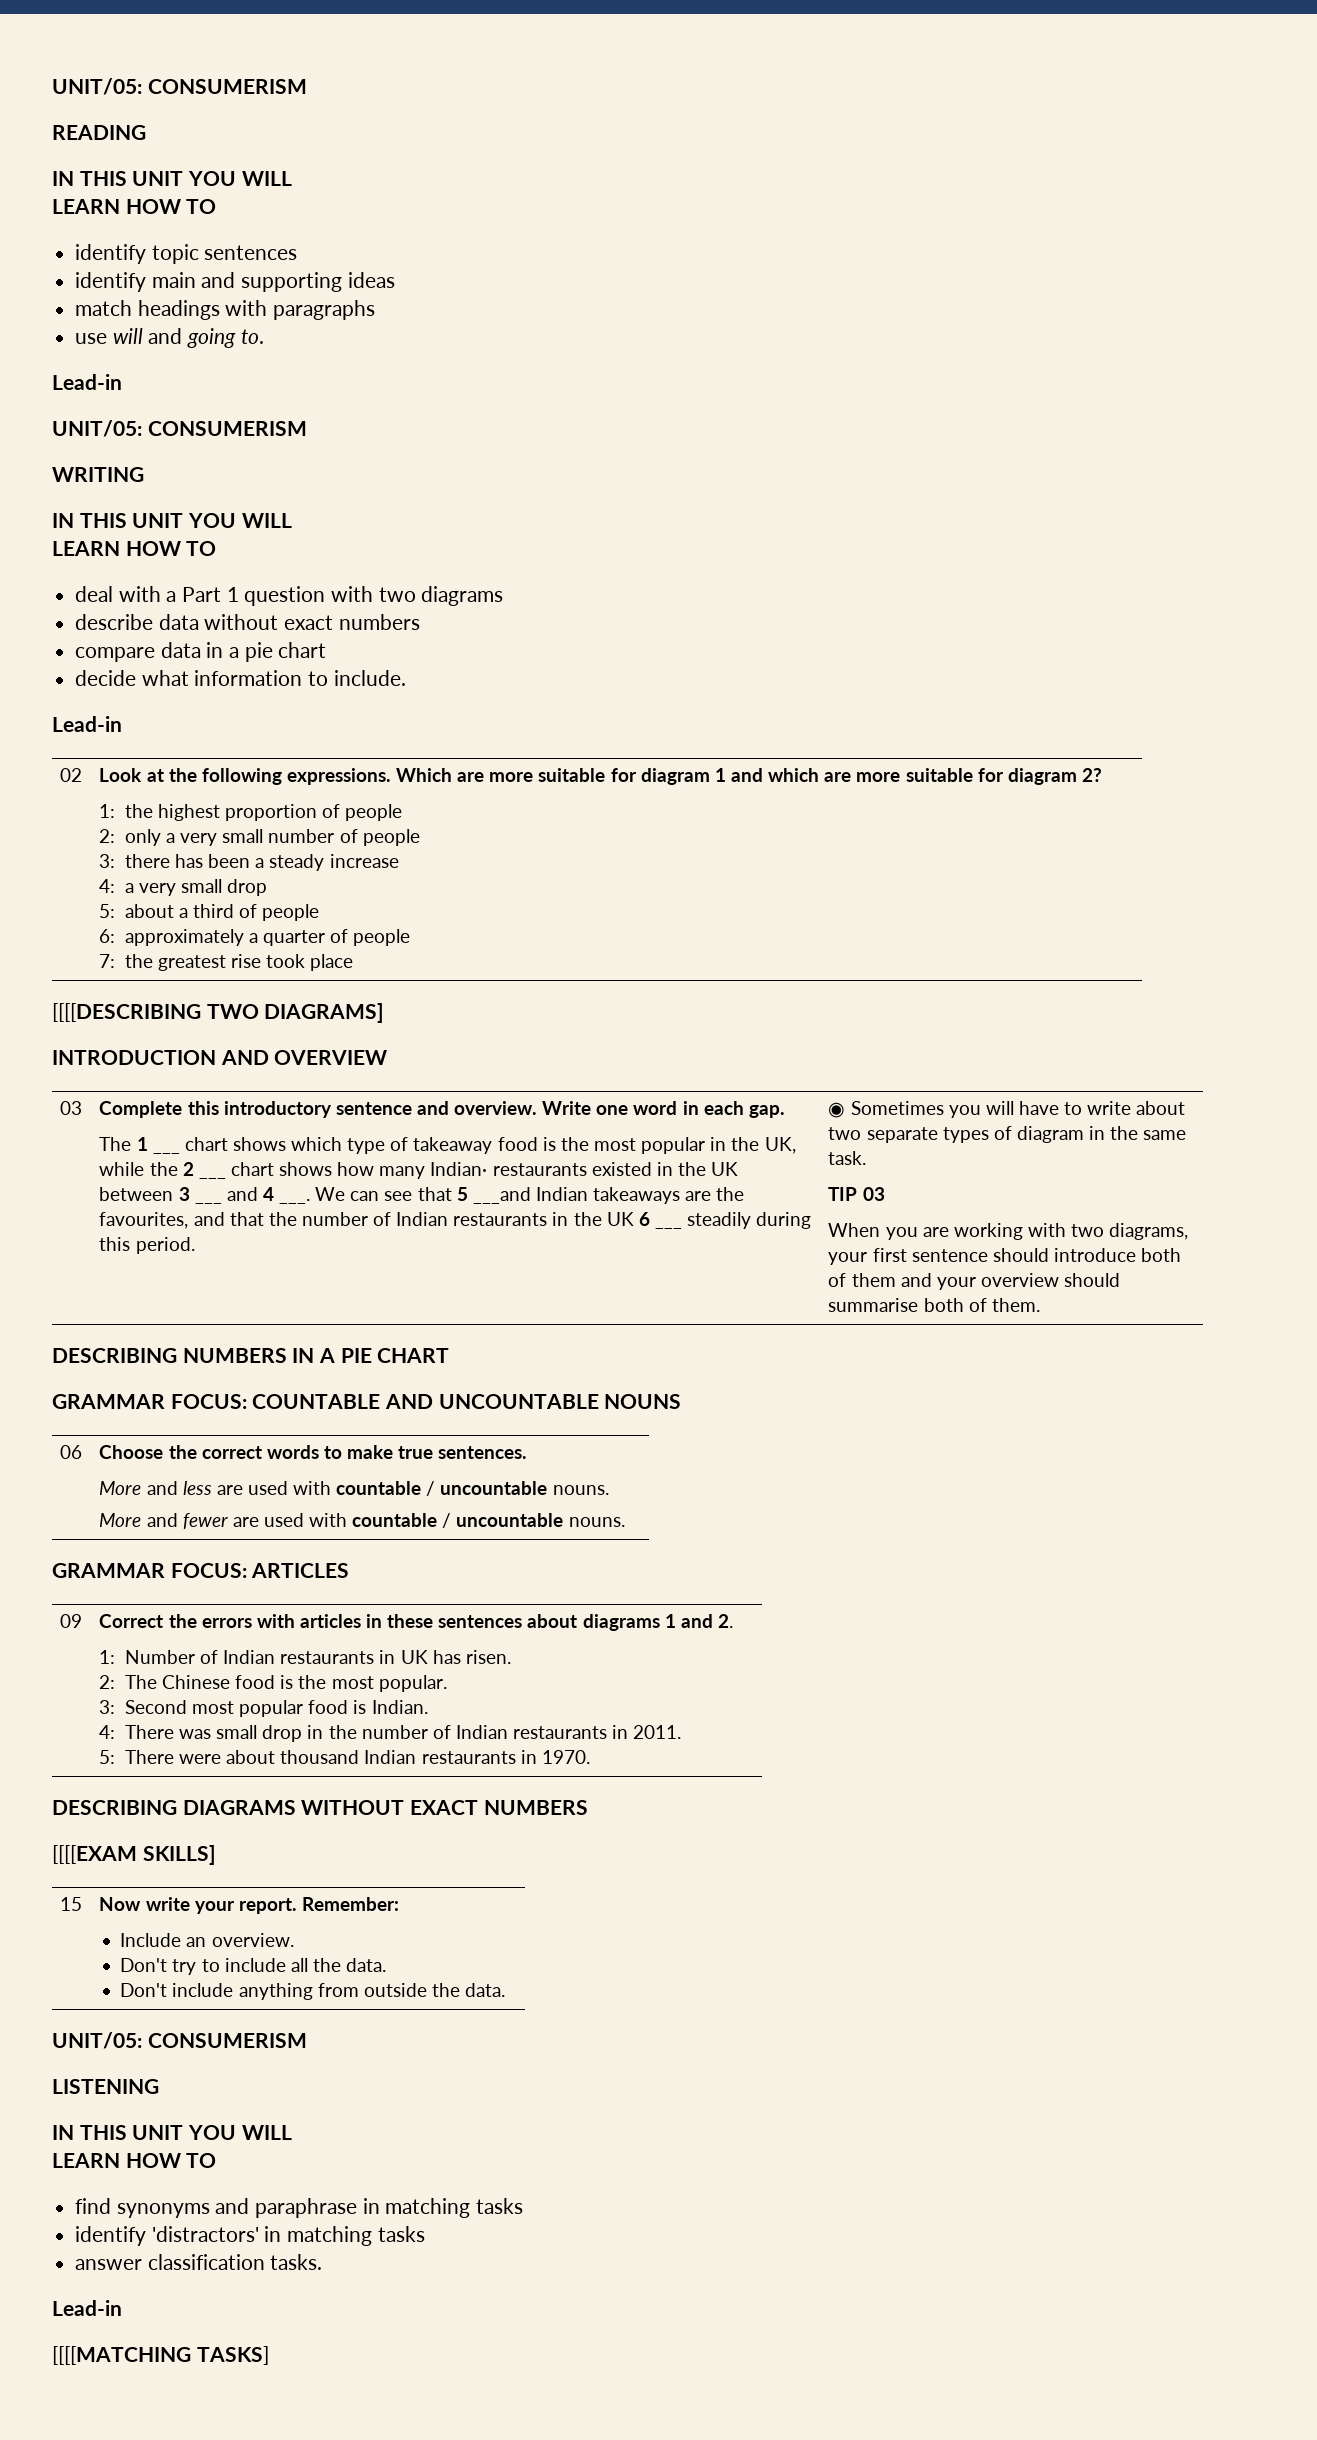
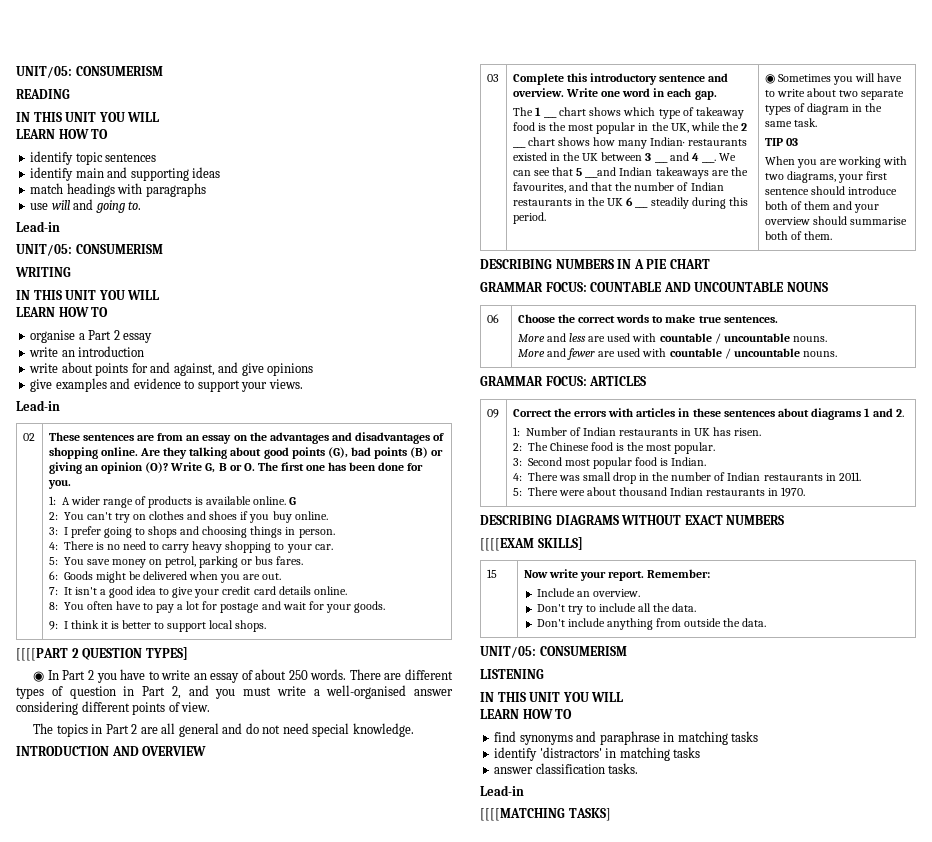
- deal with a Part 1 question with two diagrams
- describe data without exact numbers
- compare data in a pie chart
- decide what information to include.
+ organise a Part 2 essay
+ write an introduction
+ write about points for and against, and give opinions
+ give examples and evidence to support your views.
  Lead-in
- 02 | Look at the following expressions. Which are more suitable for diagram 1 and which are more suitable for diagram 2?
- 1: the highest proportion of people
- 2: only a very small number of people
- 3: there has been a steady increase
- 4: a very small drop
- 5: about a third of people
- 6: approximately a quarter of people
- 7: the greatest rise took place
- [[[[DESCRIBING TWO DIAGRAMS]
+ 02 | These sentences are from an essay on the advantages and disadvantages of shopping online. Are they talking about good points (G), bad points (B) or giving an opinion (O)? Write G, B or O. The first one has been done for you.
+ 1: A wider range of products is available online. G
+ 2: You can't try on clothes and shoes if you buy online.
+ 3: I prefer going to shops and choosing things in person.
+ 4: There is no need to carry heavy shopping to your car.
+ 5: You save money on petrol, parking or bus fares.
+ 6: Goods might be delivered when you are out.
+ 7: It isn't a good idea to give your credit card details online.
+ 8: You often have to pay a lot for postage and wait for your goods.
+ 9: I think it is better to support local shops.
+ [[[[PART 2 QUESTION TYPES]
+ ◉ In Part 2 you have to write an essay of about 250 words. There are different types of question in Part 2, and you must write a well-organised answer considering different points of view.
+ The topics in Part 2 are all general and do not need special knowledge.

